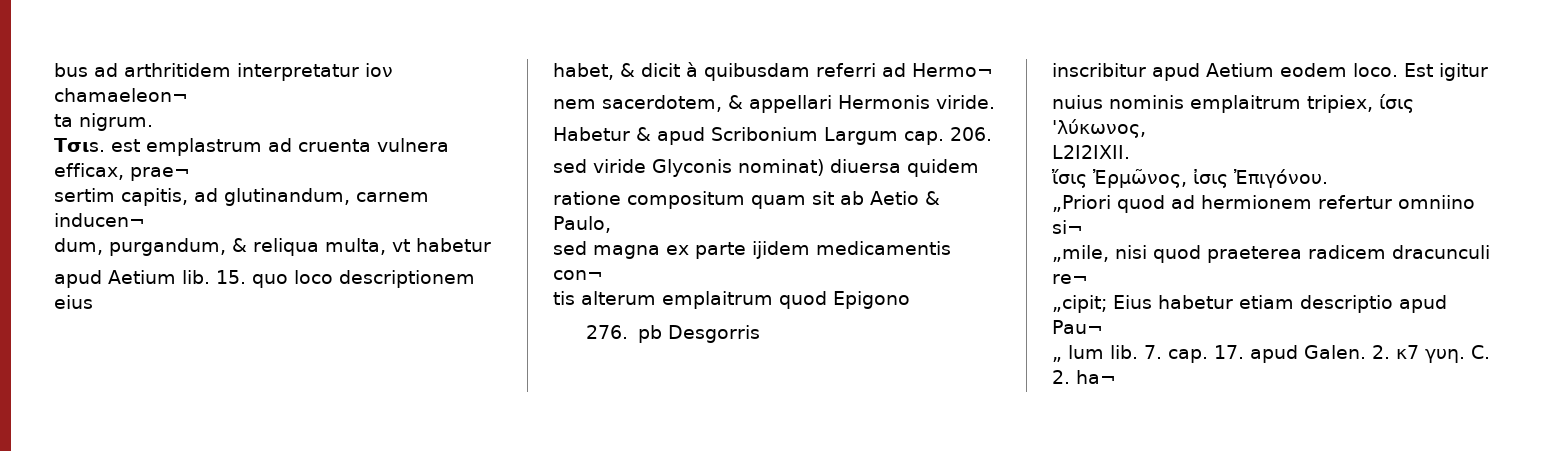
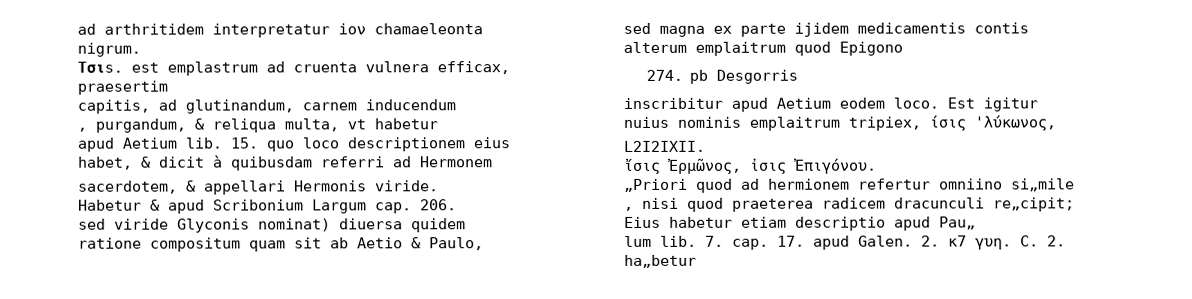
- bus ad arthritidem interpretatur ioν chamaeleon¬
- ta nigrum.
+ ad arthritidem interpretatur ioν chamaeleonta
+ nigrum.
- Tσιs. est emplastrum ad cruenta vulnera efficax, prae¬
- sertim capitis, ad glutinandum, carnem inducen¬
- dum, purgandum, & reliqua multa, vt habetur
+ Tσιs. est emplastrum ad cruenta vulnera efficax, praesertim
+ capitis, ad glutinandum, carnem inducendum
+ , purgandum, & reliqua multa, vt habetur
- habet, & dicit à quibusdam referri ad Hermo¬
- nem sacerdotem, & appellari Hermonis viride.
+ habet, & dicit à quibusdam referri ad Hermonem
+ sacerdotem, & appellari Hermonis viride.
- sed magna ex parte ijidem medicamentis con¬
- tis alterum emplaitrum quod Epigono
+ sed magna ex parte ijidem medicamentis contis
+ alterum emplaitrum quod Epigono
- 276. pb Desgorris
+ 274. pb Desgorris
- „Priori quod ad hermionem refertur omniino si¬
- „mile, nisi quod praeterea radicem dracunculi re¬
- „cipit; Eius habetur etiam descriptio apud Pau¬
- „ lum lib.
+ „Priori quod ad hermionem refertur omniino si„mile
+ , nisi quod praeterea radicem dracunculi re„cipit;
+ Eius habetur etiam descriptio apud Pau„
+ lum lib.
- C. 2. ha¬
+ C. 2. ha„betur

